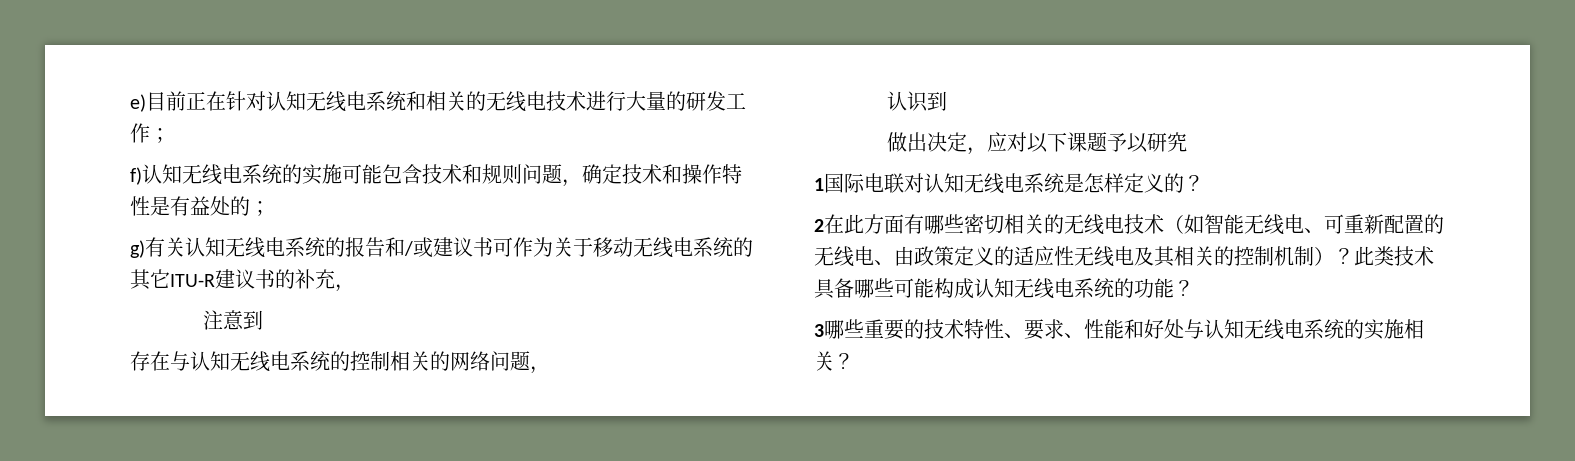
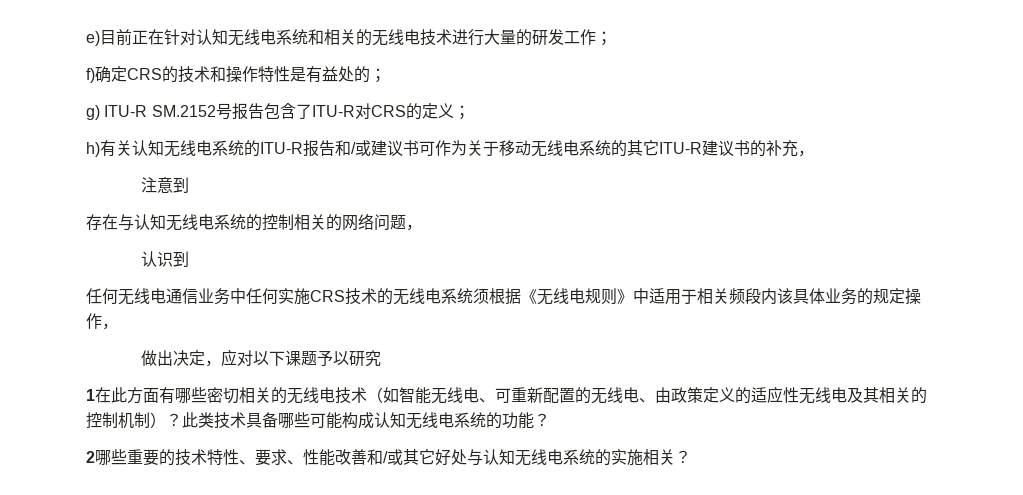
- f)认知无线电系统的实施可能包含技术和规则问题，确定技术和操作特性是有益处的；
+ f)确定CRS的技术和操作特性是有益处的；
- g)有关认知无线电系统的报告和/或建议书可作为关于移动无线电系统的其它ITU-R建议书的补充，
+ g) ITU-R SM.2152号报告包含了ITU-R对CRS的定义；
+ h)有关认知无线电系统的ITU-R报告和/或建议书可作为关于移动无线电系统的其它ITU-R建议书的补充，
+ 任何无线电通信业务中任何实施CRS技术的无线电系统须根据《无线电规则》中适用于相关频段内该具体业务的规定操作，
- 1国际电联对认知无线电系统是怎样定义的？
- 2在此方面有哪些密切相关的无线电技术（如智能无线电、可重新配置的无线电、由政策定义的适应性无线电及其相关的控制机制）？
+ 1在此方面有哪些密切相关的无线电技术（如智能无线电、可重新配置的无线电、由政策定义的适应性无线电及其相关的控制机制）？
- 3哪些重要的技术特性、要求、性能和好处与认知无线电系统的实施相关？
+ 2哪些重要的技术特性、要求、性能改善和/或其它好处与认知无线电系统的实施相关？

